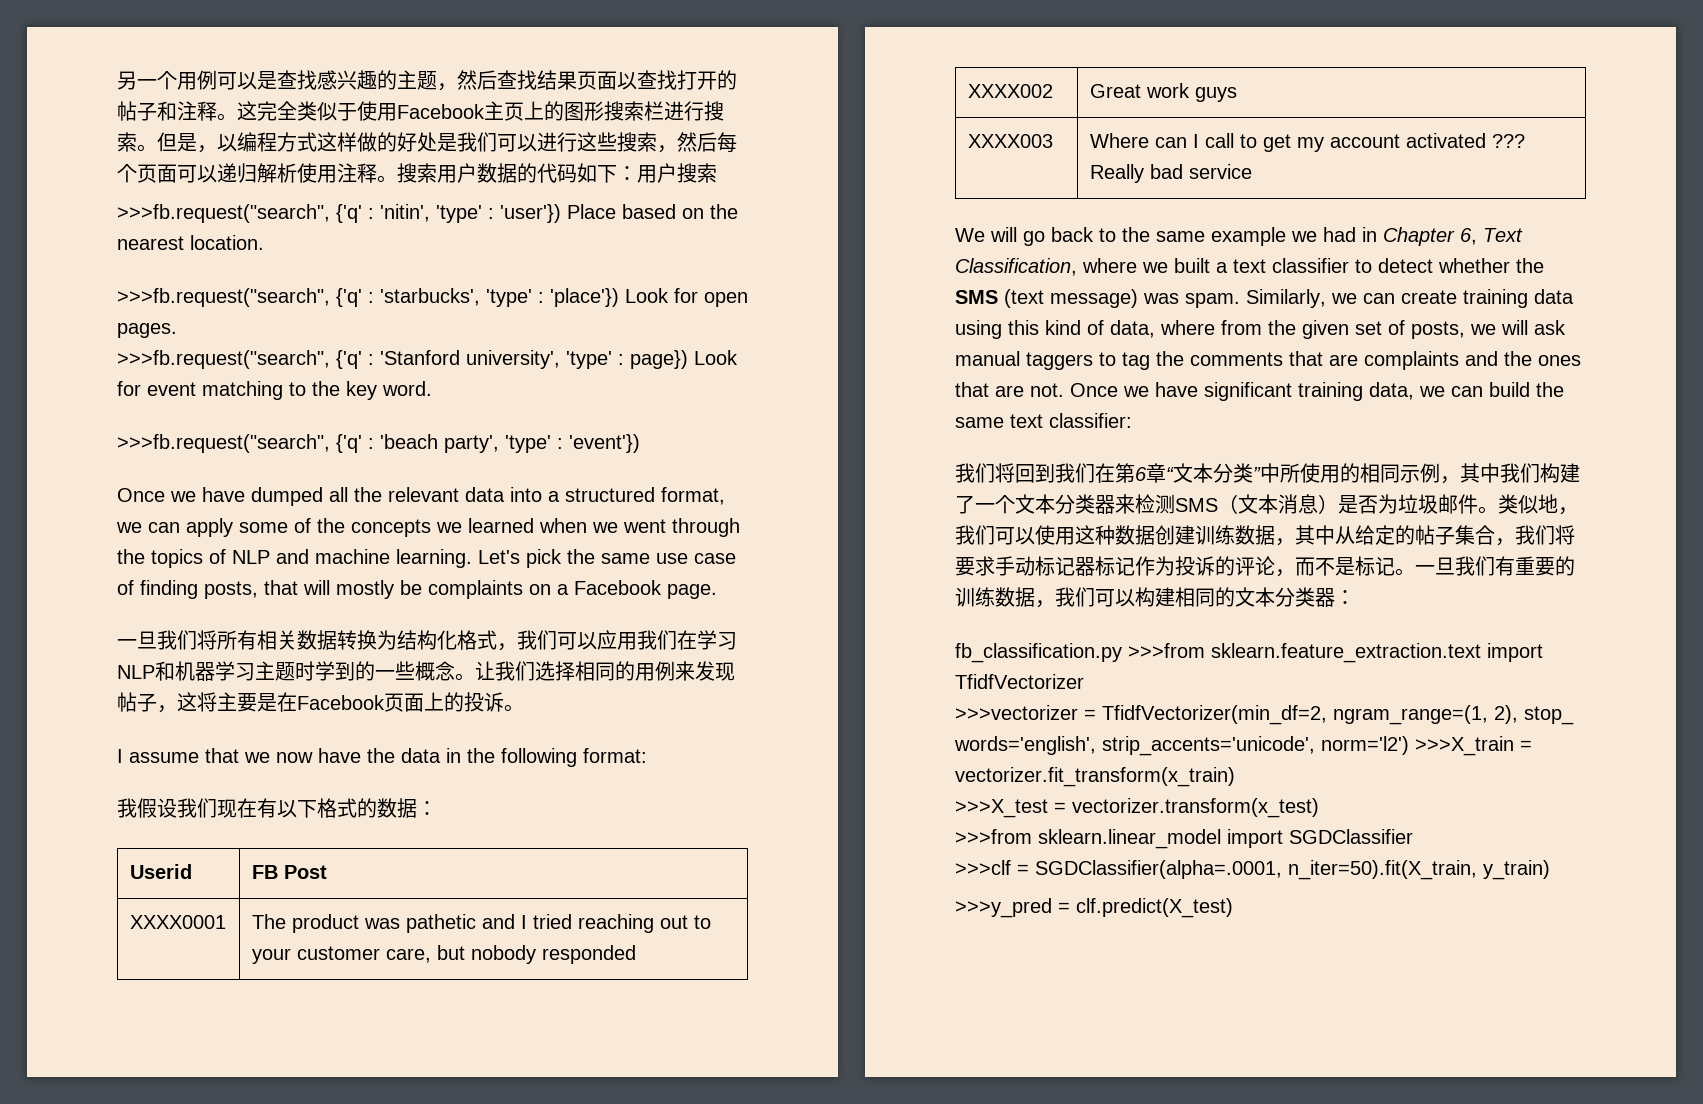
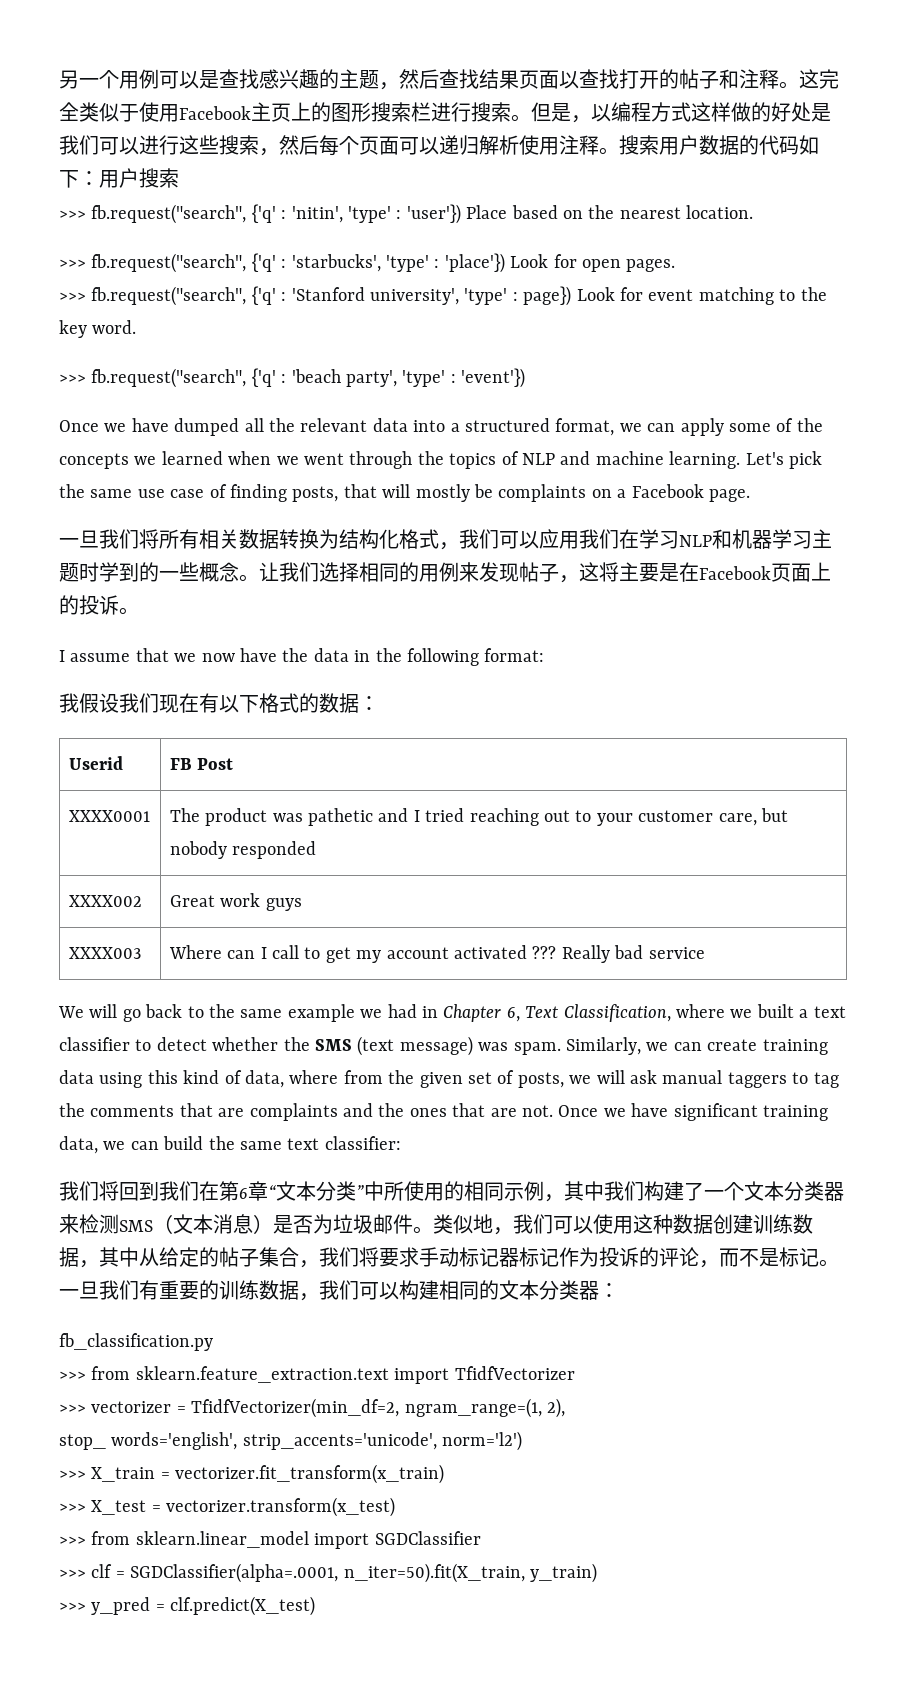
- >>>fb.request("search", {'q' : 'nitin', 'type' : 'user'}) Place based on the nearest location.
+ >>> fb.request("search", {'q' : 'nitin', 'type' : 'user'}) Place based on the nearest location.
- >>>fb.request("search", {'q' : 'starbucks', 'type' : 'place'}) Look for open pages.
+ >>> fb.request("search", {'q' : 'starbucks', 'type' : 'place'}) Look for open pages.
- >>>fb.request("search", {'q' : 'Stanford university', 'type' : page}) Look for event matching to the key word.
+ >>> fb.request("search", {'q' : 'Stanford university', 'type' : page}) Look for event matching to the key word.
- >>>fb.request("search", {'q' : 'beach party', 'type' : 'event'})
+ >>> fb.request("search", {'q' : 'beach party', 'type' : 'event'})
- fb_classification.py >>>from sklearn.feature_extraction.text import TfidfVectorizer
+ fb_classification.py
+ >>> from sklearn.feature_extraction.text import TfidfVectorizer
- >>>vectorizer = TfidfVectorizer(min_df=2, ngram_range=(1, 2), stop_ words='english', strip_accents='unicode', norm='l2') >>>X_train = vectorizer.fit_transform(x_train)
+ >>> vectorizer = TfidfVectorizer(min_df=2, ngram_range=(1, 2),
+ stop_ words='english', strip_accents='unicode', norm='l2')
+ >>> X_train = vectorizer.fit_transform(x_train)
- >>>X_test = vectorizer.transform(x_test)
+ >>> X_test = vectorizer.transform(x_test)
- >>>from sklearn.linear_model import SGDClassifier
+ >>> from sklearn.linear_model import SGDClassifier
- >>>clf = SGDClassifier(alpha=.0001, n_iter=50).fit(X_train, y_train)
+ >>> clf = SGDClassifier(alpha=.0001, n_iter=50).fit(X_train, y_train)
- >>>y_pred = clf.predict(X_test)
+ >>> y_pred = clf.predict(X_test)

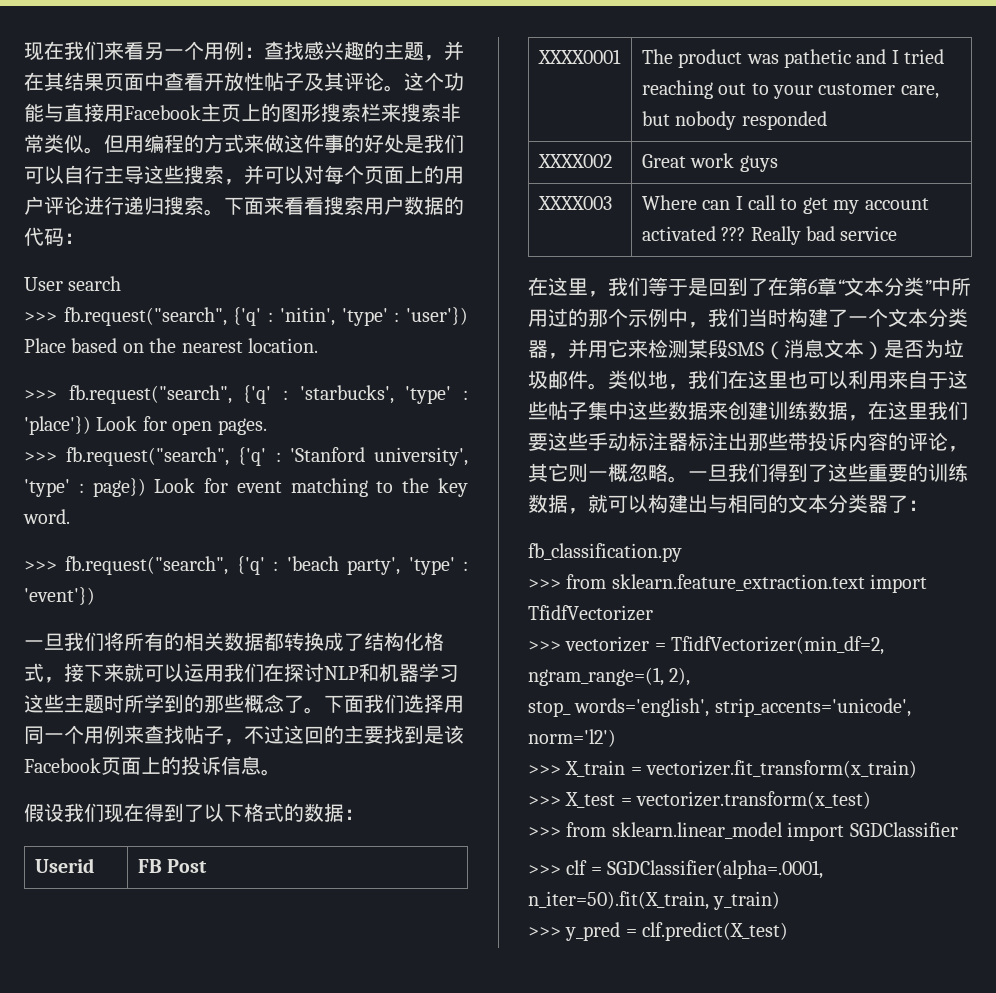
- 另一个用例可以是查找感兴趣的主题，然后查找结果页面以查找打开的帖子和注释。这完全类似于使用Facebook主页上的图形搜索栏进行搜索。但是，以编程方式这样做的好处是我们可以进行这些搜索，然后每个页面可以递归解析使用注释。搜索用户数据的代码如下：用户搜索
+ 现在我们来看另一个用例：查找感兴趣的主题，并在其结果页面中查看开放性帖子及其评论。这个功能与直接用Facebook主页上的图形搜索栏来搜索非常类似。但用编程的方式来做这件事的好处是我们可以自行主导这些搜索，并可以对每个页面上的用户评论进行递归搜索。下面来看看搜索用户数据的代码：
+ User search
- Once we have dumped all the relevant data into a structured format, we can apply some of the concepts we learned when we went through the topics of NLP and machine learning. Let's pick the same use case of finding posts, that will mostly be complaints on a Facebook page.
- 一旦我们将所有相关数据转换为结构化格式，我们可以应用我们在学习NLP和机器学习主题时学到的一些概念。让我们选择相同的用例来发现帖子，这将主要是在Facebook页面上的投诉。
+ 一旦我们将所有的相关数据都转换成了结构化格式，接下来就可以运用我们在探讨NLP和机器学习这些主题时所学到的那些概念了。下面我们选择用同一个用例来查找帖子，不过这回的主要找到是该Facebook页面上的投诉信息。
- I assume that we now have the data in the following format:
- 我假设我们现在有以下格式的数据：
+ 假设我们现在得到了以下格式的数据：
- We will go back to the same example we had in Chapter 6, Text Classification, where we built a text classifier to detect whether the SMS (text message) was spam. Similarly, we can create training data using this kind of data, where from the given set of posts, we will ask manual taggers to tag the comments that are complaints and the ones that are not. Once we have significant training data, we can build the same text classifier:
- 我们将回到我们在第6章“文本分类”中所使用的相同示例，其中我们构建了一个文本分类器来检测SMS（文本消息）是否为垃圾邮件。
+ 在这里，我们等于是回到了在第6章“文本分类”中所用过的那个示例中，我们当时构建了一个文本分类器，并用它来检测某段SMS（消息文本）是否为垃圾邮件。
- 类似地，我们可以使用这种数据创建训练数据，其中从给定的帖子集合，我们将要求手动标记器标记作为投诉的评论，而不是标记。一旦我们有重要的训练数据，我们可以构建相同的文本分类器：
+ 类似地，我们在这里也可以利用来自于这些帖子集中这些数据来创建训练数据，在这里我们要这些手动标注器标注出那些带投诉内容的评论，其它则一概忽略。一旦我们得到了这些重要的训练数据，就可以构建出与相同的文本分类器了：

